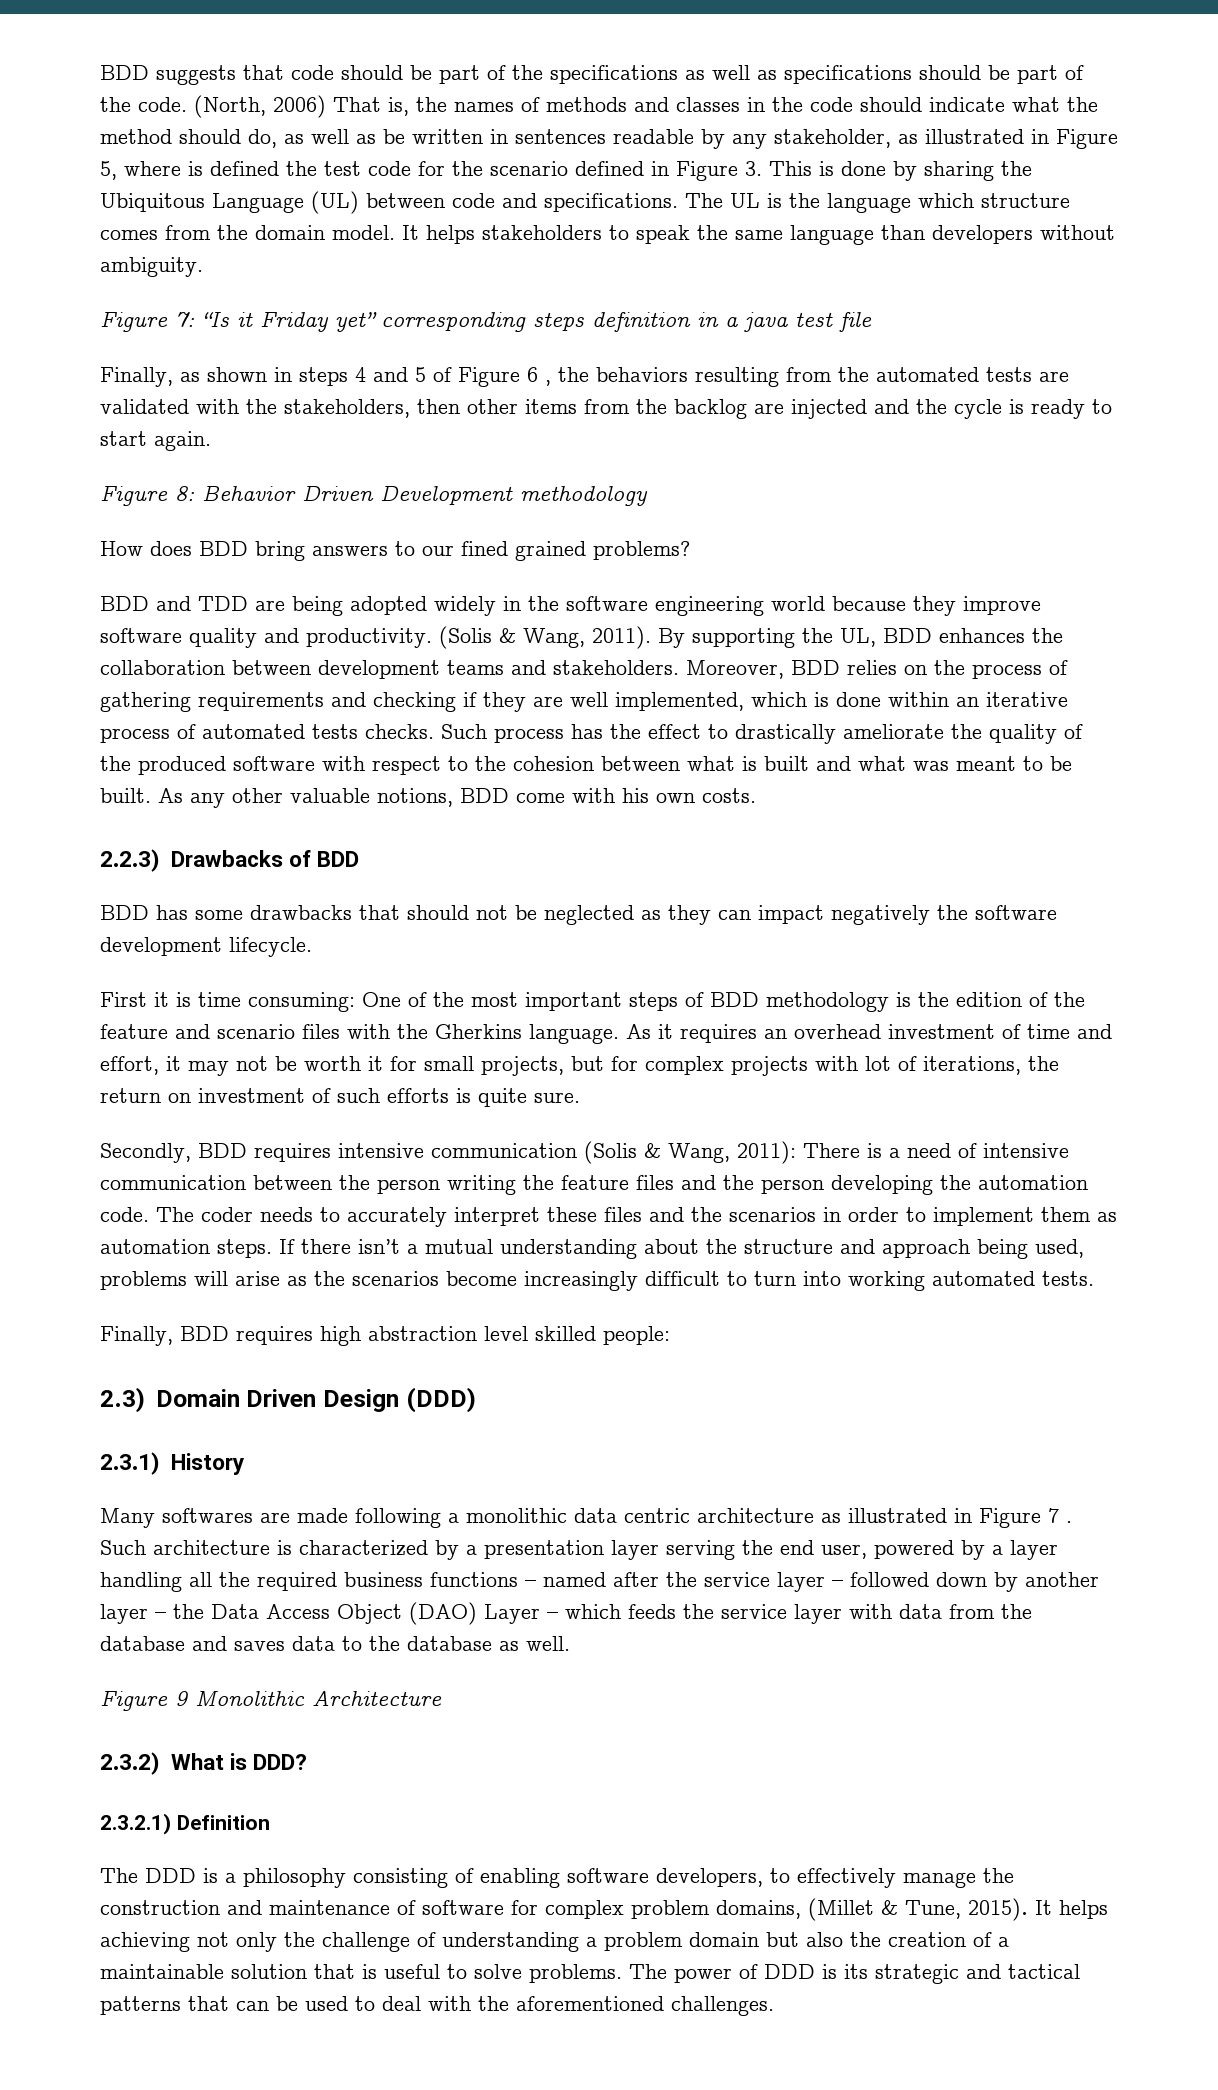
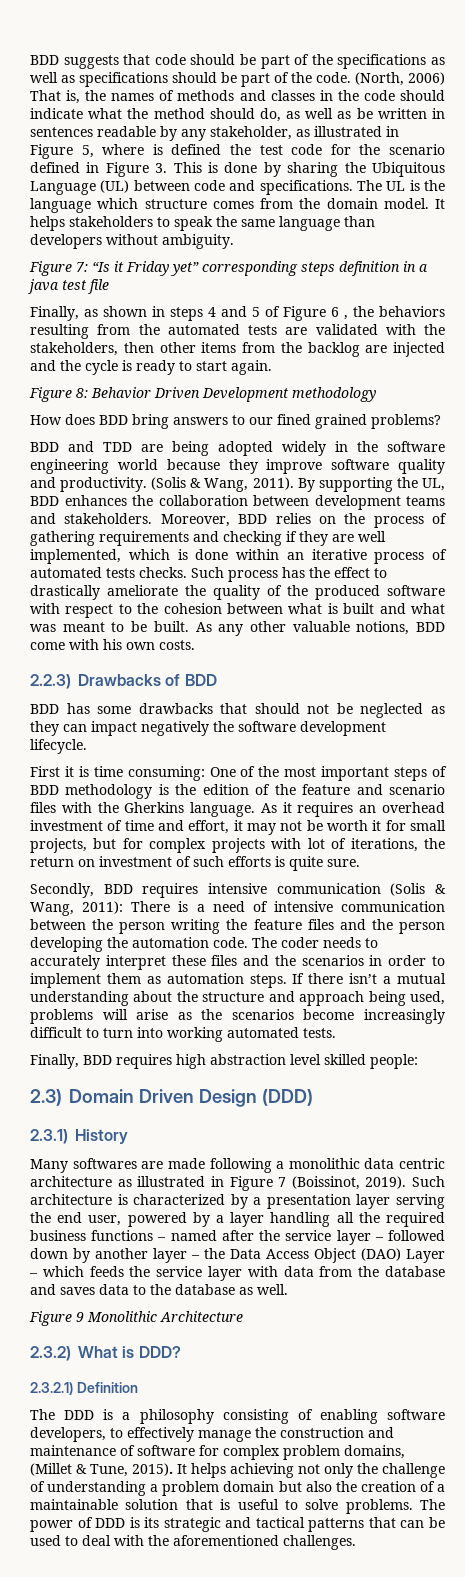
- Many softwares are made following a monolithic data centric architecture as illustrated in Figure 7 .
+ Many softwares are made following a monolithic data centric architecture as illustrated in Figure 7 (Boissinot, 2019).

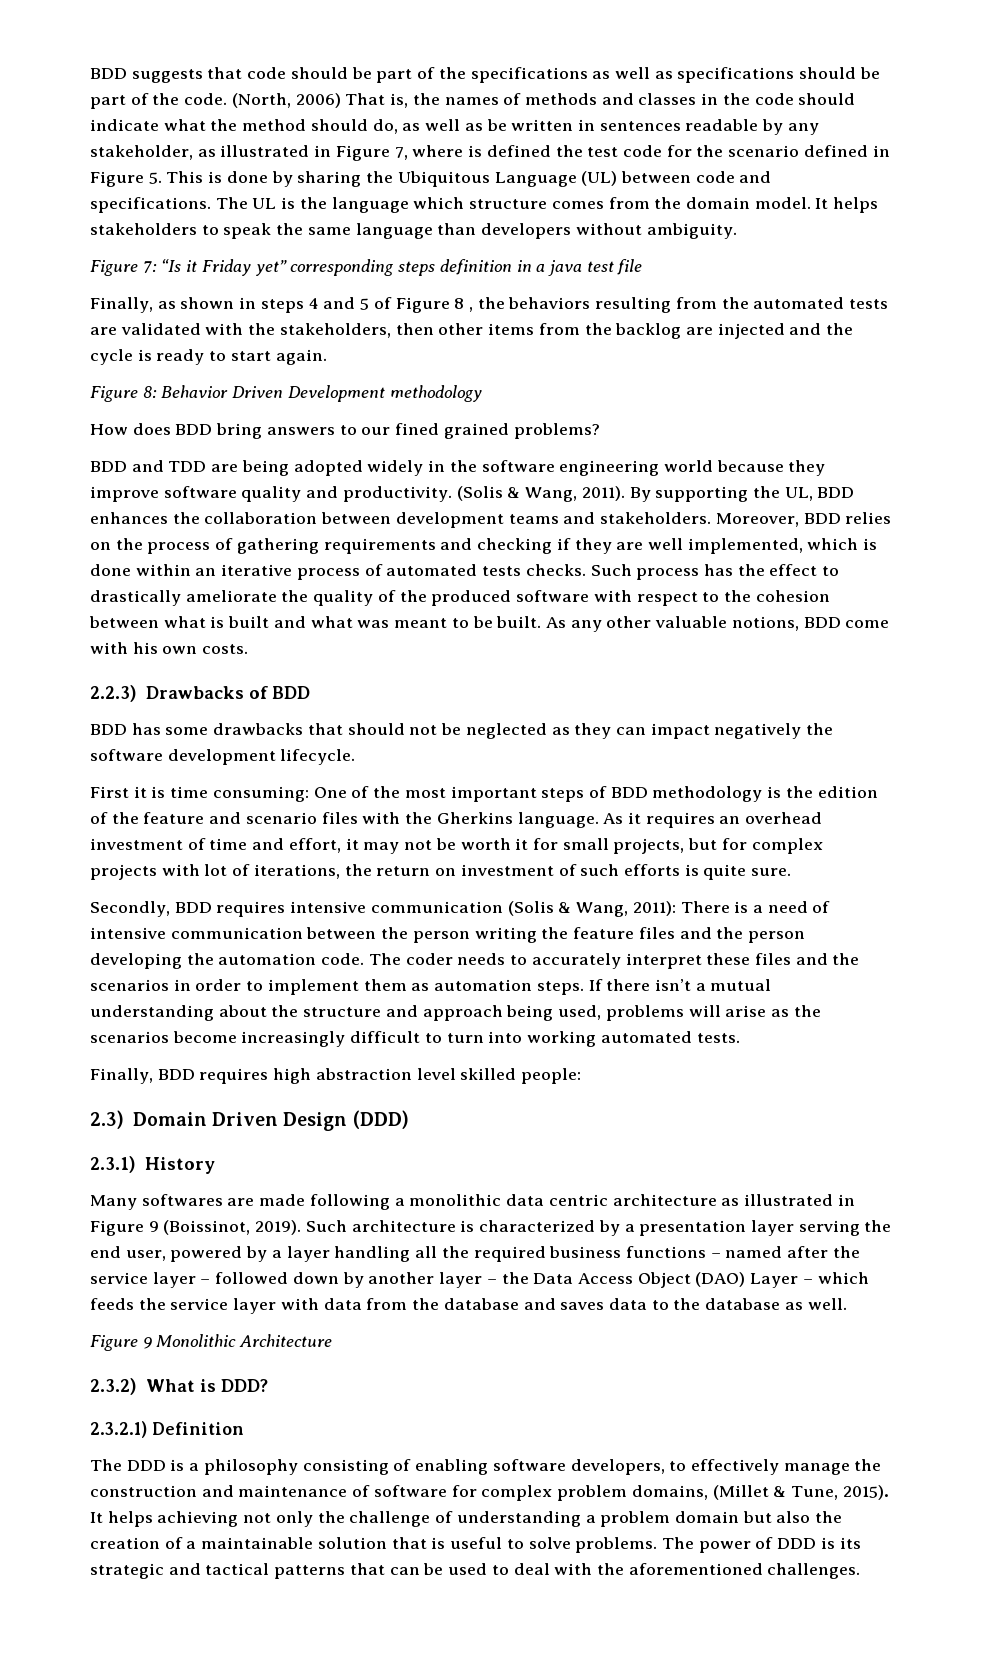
- (North, 2006) That is, the names of methods and classes in the code should indicate what the method should do, as well as be written in sentences readable by any stakeholder, as illustrated in Figure 5, where is defined the test code for the scenario defined in Figure 3. This is done by sharing the Ubiquitous Language (UL) between code and specifications.
+ (North, 2006) That is, the names of methods and classes in the code should indicate what the method should do, as well as be written in sentences readable by any stakeholder, as illustrated in Figure 7, where is defined the test code for the scenario defined in Figure 5. This is done by sharing the Ubiquitous Language (UL) between code and specifications.
- Finally, as shown in steps 4 and 5 of Figure 6 , the behaviors resulting from the automated tests are validated with the stakeholders, then other items from the backlog are injected and the cycle is ready to start again.
+ Finally, as shown in steps 4 and 5 of Figure 8 , the behaviors resulting from the automated tests are validated with the stakeholders, then other items from the backlog are injected and the cycle is ready to start again.
- Many softwares are made following a monolithic data centric architecture as illustrated in Figure 7 (Boissinot, 2019).
+ Many softwares are made following a monolithic data centric architecture as illustrated in Figure 9 (Boissinot, 2019).

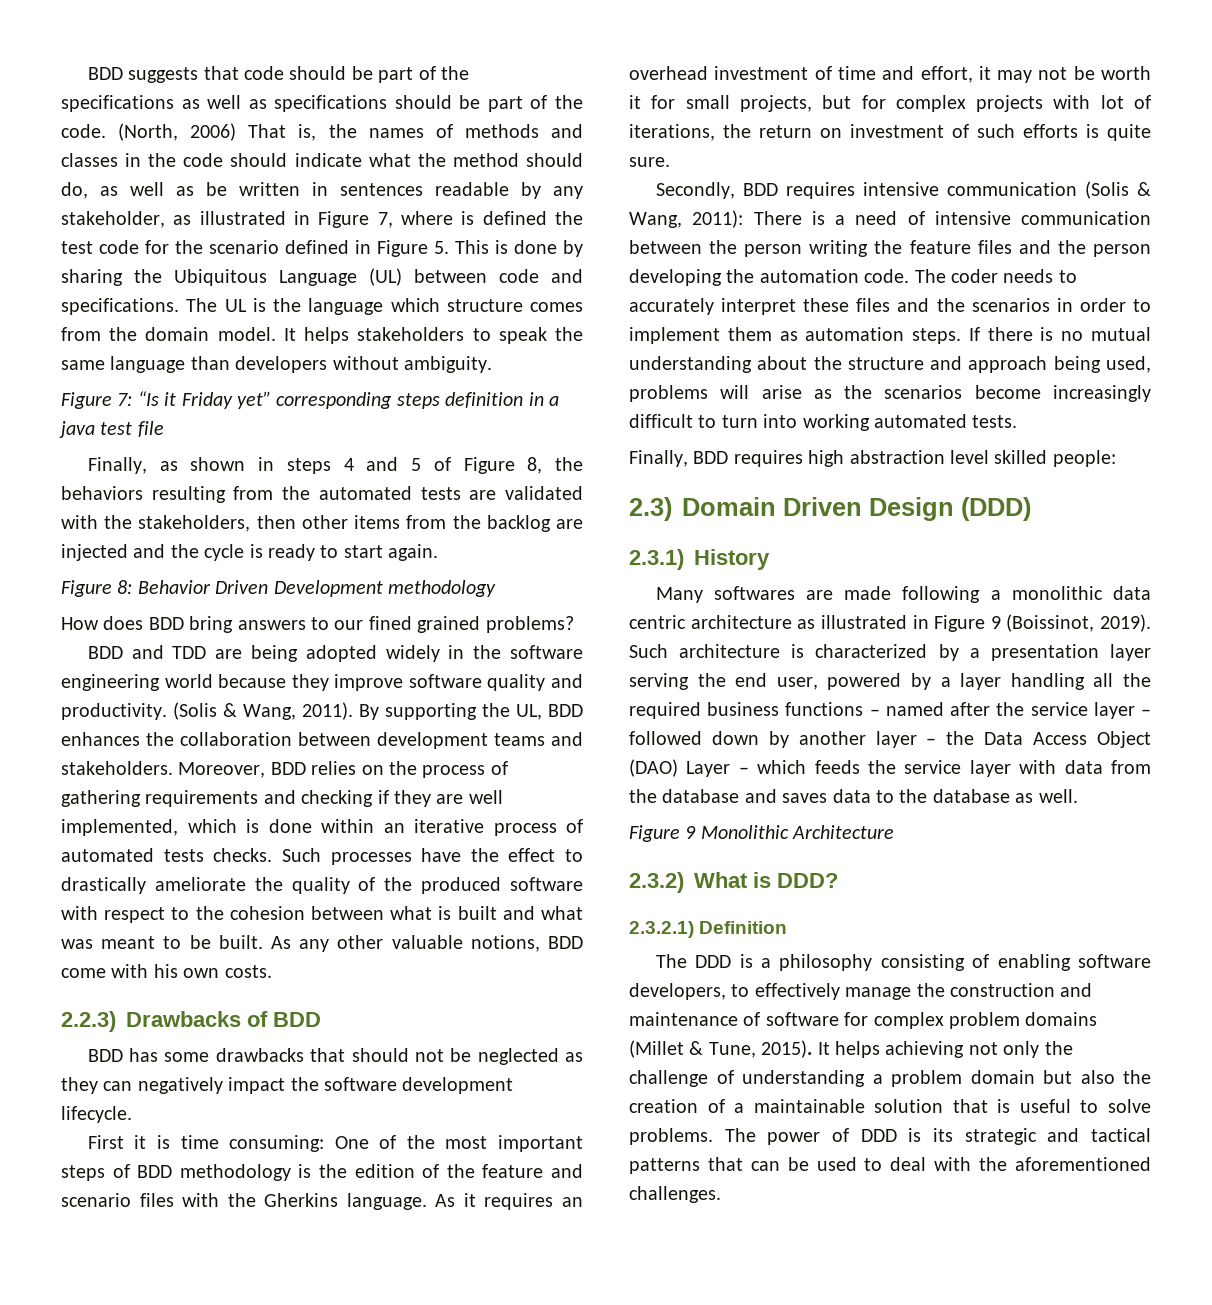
- Finally, as shown in steps 4 and 5 of Figure 8 , the behaviors resulting from the automated tests are validated with the stakeholders, then other items from the backlog are injected and the cycle is ready to start again.
+ Finally, as shown in steps 4 and 5 of Figure 8, the behaviors resulting from the automated tests are validated with the stakeholders, then other items from the backlog are injected and the cycle is ready to start again.
- Such process has the effect to drastically ameliorate the quality of the produced software with respect to the cohesion between what is built and what was meant to be built.
+ Such processes have the effect to drastically ameliorate the quality of the produced software with respect to the cohesion between what is built and what was meant to be built.
- BDD has some drawbacks that should not be neglected as they can impact negatively the software development lifecycle.
+ BDD has some drawbacks that should not be neglected as they can negatively impact the software development lifecycle.
- If there isn’t a mutual understanding about the structure and approach being used, problems will arise as the scenarios become increasingly difficult to turn into working automated tests.
+ If there is no mutual understanding about the structure and approach being used, problems will arise as the scenarios become increasingly difficult to turn into working automated tests.
- The DDD is a philosophy consisting of enabling software developers, to effectively manage the construction and maintenance of software for complex problem domains, (Millet & Tune, 2015).
+ The DDD is a philosophy consisting of enabling software developers, to effectively manage the construction and maintenance of software for complex problem domains (Millet & Tune, 2015).

